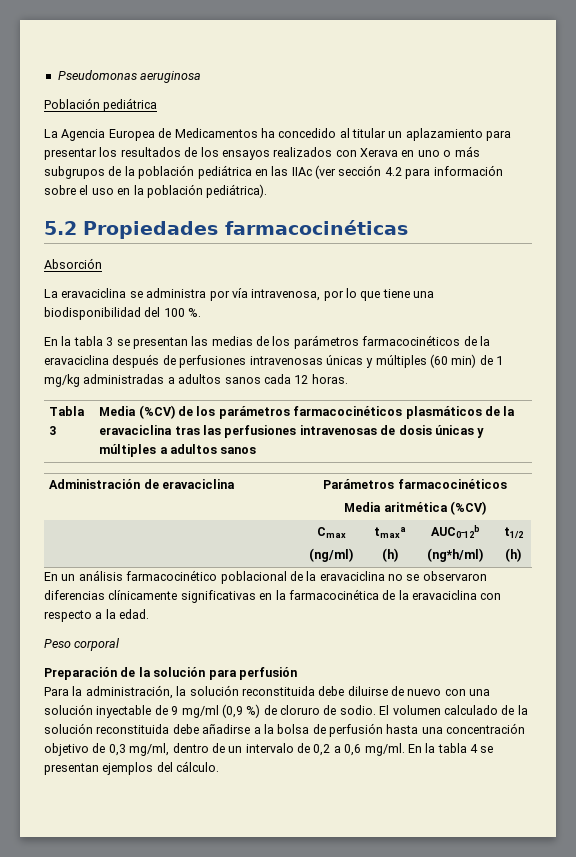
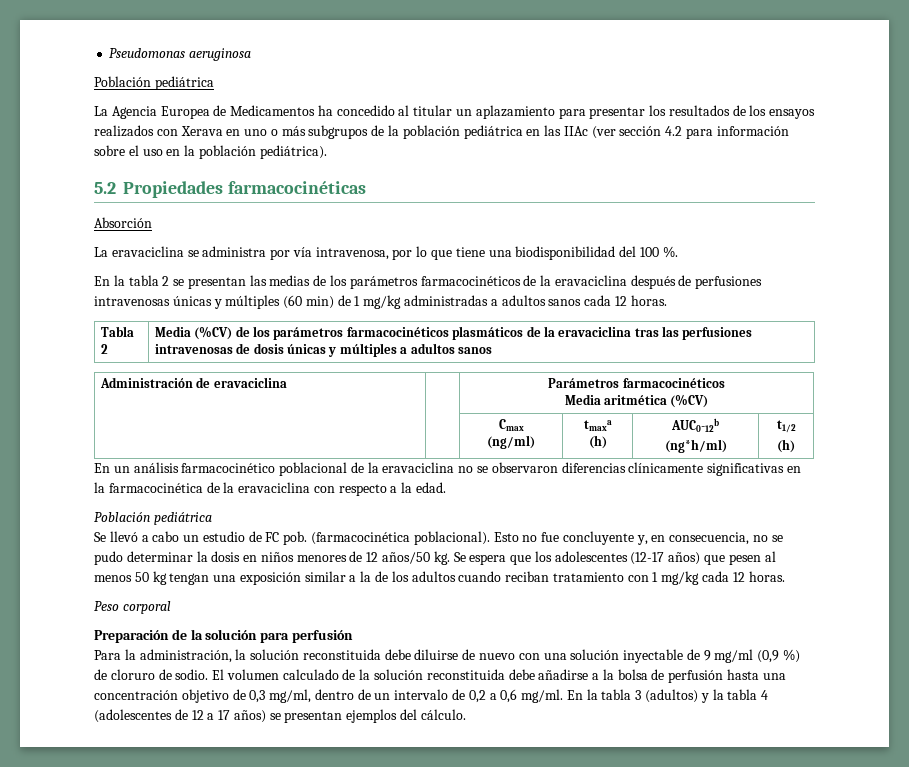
- En la tabla 3 se presentan las medias de los parámetros farmacocinéticos de la eravaciclina después de perfusiones intravenosas únicas y múltiples (60 min) de 1 mg/kg administradas a adultos sanos cada 12 horas.
+ En la tabla 2 se presentan las medias de los parámetros farmacocinéticos de la eravaciclina después de perfusiones intravenosas únicas y múltiples (60 min) de 1 mg/kg administradas a adultos sanos cada 12 horas.
- Tabla 3 | Media (%CV) de los parámetros farmacocinéticos plasmáticos de la eravaciclina tras las perfusiones intravenosas de dosis únicas y múltiples a adultos sanos
+ Tabla 2 | Media (%CV) de los parámetros farmacocinéticos plasmáticos de la eravaciclina tras las perfusiones intravenosas de dosis únicas y múltiples a adultos sanos
  En un análisis farmacocinético poblacional de la eravaciclina no se observaron diferencias clínicamente significativas en la farmacocinética de la eravaciclina con respecto a la edad.
+ Población pediátrica
+ Se llevó a cabo un estudio de FC pob. (farmacocinética poblacional). Esto no fue concluyente y, en consecuencia, no se pudo determinar la dosis en niños menores de 12 años/50 kg. Se espera que los adolescentes (12-17 años) que pesen al menos 50 kg tengan una exposición similar a la de los adultos cuando reciban tratamiento con 1 mg/kg cada 12 horas.
- En la tabla 4 se presentan ejemplos del cálculo.
+ En la tabla 3 (adultos) y la tabla 4 (adolescentes de 12 a 17 años) se presentan ejemplos del cálculo.

